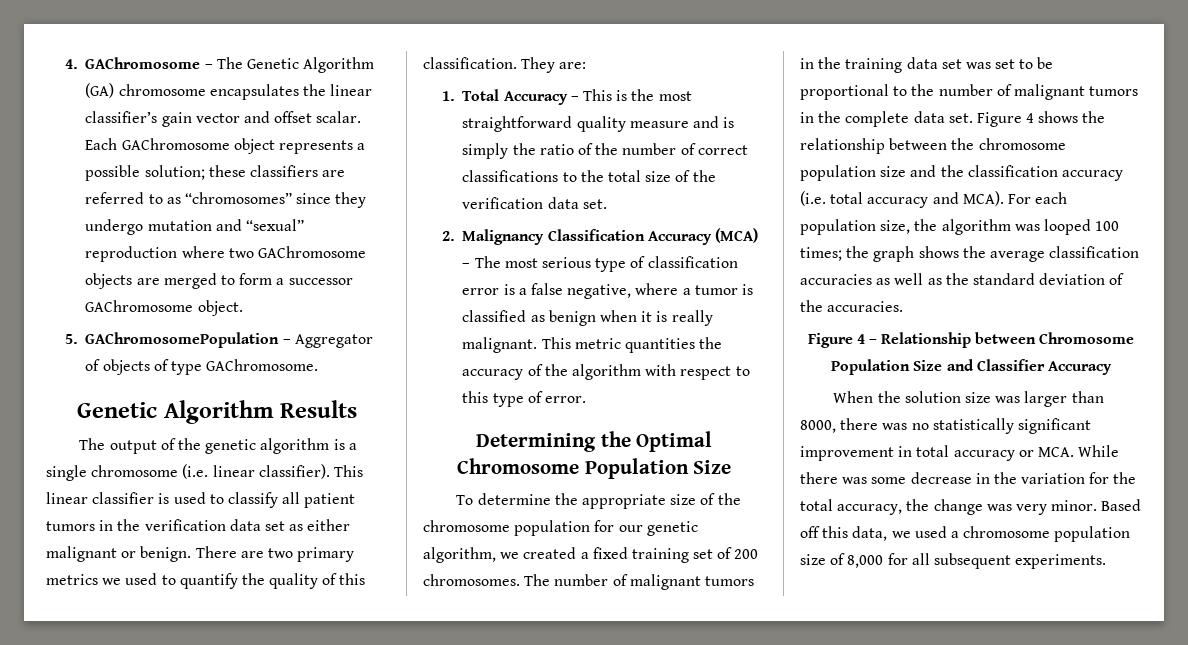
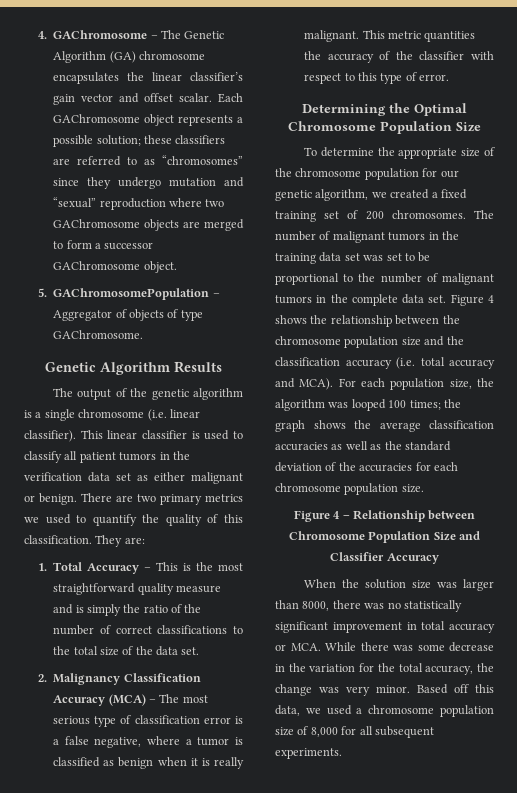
- 1. Total Accuracy – This is the most straightforward quality measure and is simply the ratio of the number of correct classifications to the total size of the verification data set.
+ 1. Total Accuracy – This is the most straightforward quality measure and is simply the ratio of the number of correct classifications to the total size of the data set.
- This metric quantities the accuracy of the algorithm with respect to this type of error.
+ This metric quantities the accuracy of the classifier with respect to this type of error.
- For each population size, the algorithm was looped 100 times; the graph shows the average classification accuracies as well as the standard deviation of the accuracies.
+ For each population size, the algorithm was looped 100 times; the graph shows the average classification accuracies as well as the standard deviation of the accuracies for each chromosome population size.

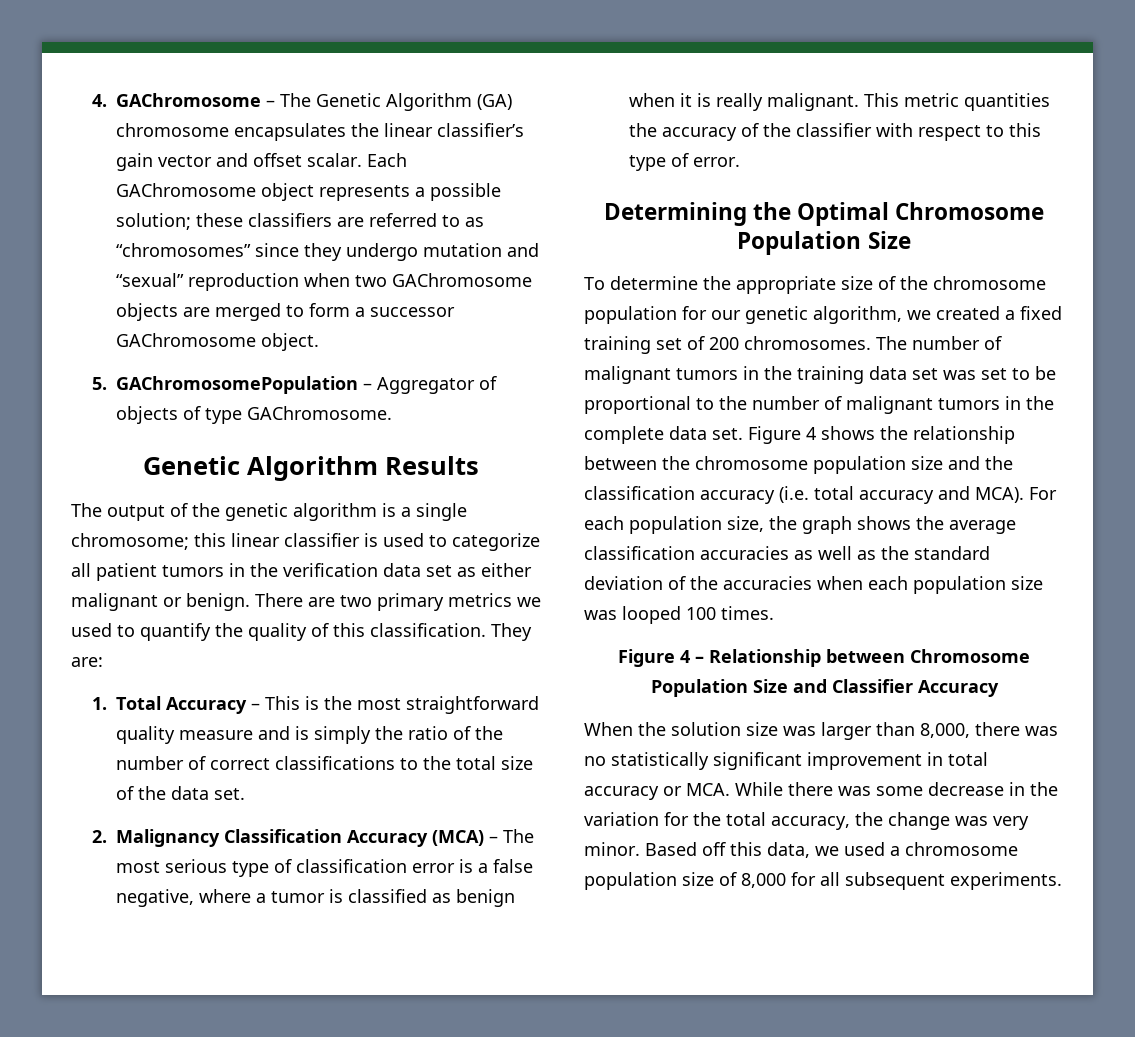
- Each GAChromosome object represents a possible solution; these classifiers are referred to as “chromosomes” since they undergo mutation and “sexual” reproduction where two GAChromosome objects are merged to form a successor GAChromosome object.
+ Each GAChromosome object represents a possible solution; these classifiers are referred to as “chromosomes” since they undergo mutation and “sexual” reproduction when two GAChromosome objects are merged to form a successor GAChromosome object.
- The output of the genetic algorithm is a single chromosome (i.e. linear classifier). This linear classifier is used to classify all patient tumors in the verification data set as either malignant or benign.
+ The output of the genetic algorithm is a single chromosome; this linear classifier is used to categorize all patient tumors in the verification data set as either malignant or benign.
- For each population size, the algorithm was looped 100 times; the graph shows the average classification accuracies as well as the standard deviation of the accuracies for each chromosome population size.
+ For each population size, the graph shows the average classification accuracies as well as the standard deviation of the accuracies when each population size was looped 100 times.
- When the solution size was larger than 8000, there was no statistically significant improvement in total accuracy or MCA. While there was some decrease in the variation for the total accuracy, the change was very minor.
+ When the solution size was larger than 8,000, there was no statistically significant improvement in total accuracy or MCA. While there was some decrease in the variation for the total accuracy, the change was very minor.

